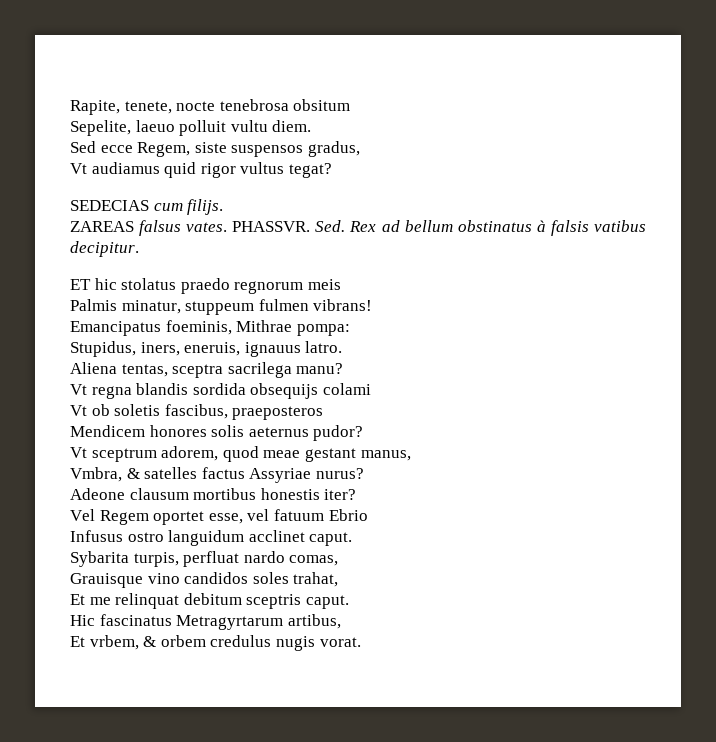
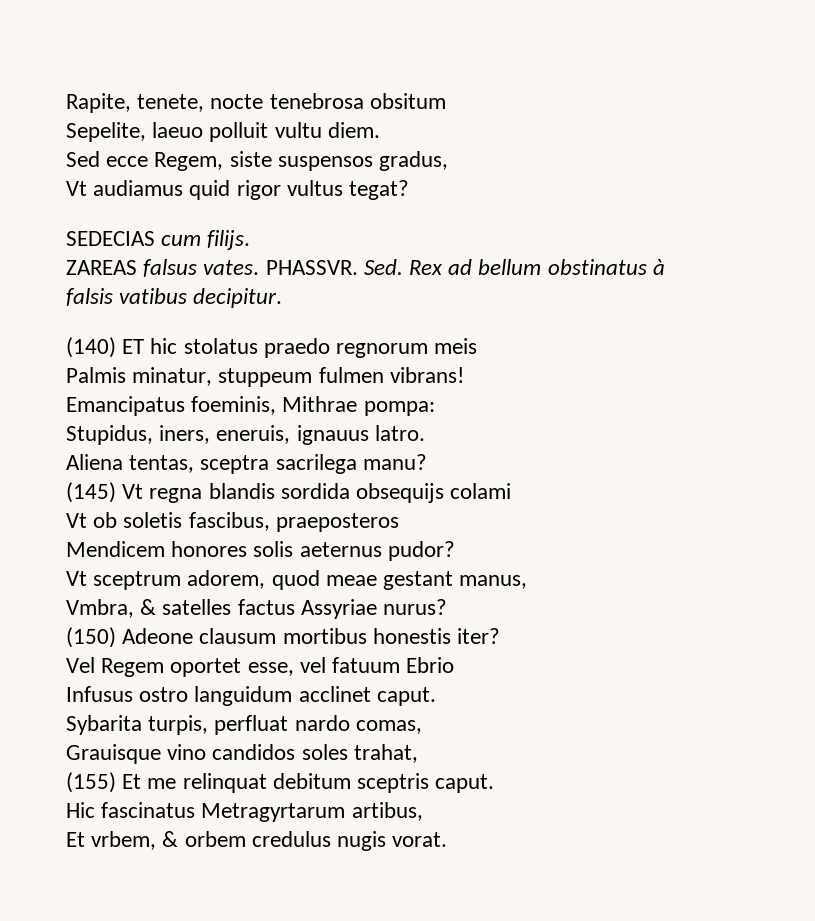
- ET hic stolatus praedo regnorum meis
+ (140) ET hic stolatus praedo regnorum meis
- Vt regna blandis sordida obsequijs colami
+ (145) Vt regna blandis sordida obsequijs colami
- Adeone clausum mortibus honestis iter?
+ (150) Adeone clausum mortibus honestis iter?
- Et me relinquat debitum sceptris caput.
+ (155) Et me relinquat debitum sceptris caput.

